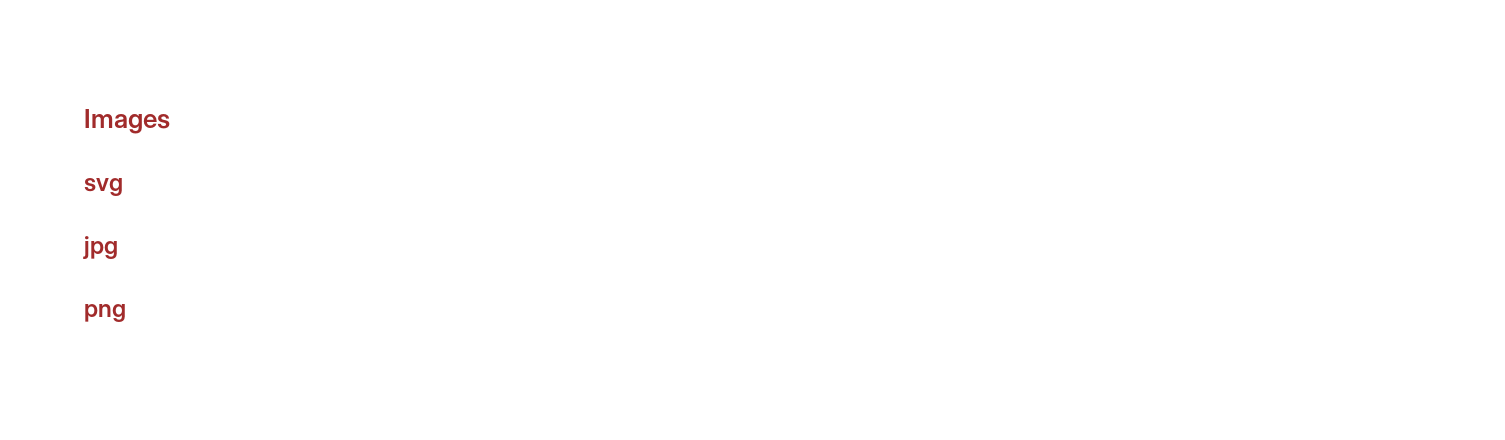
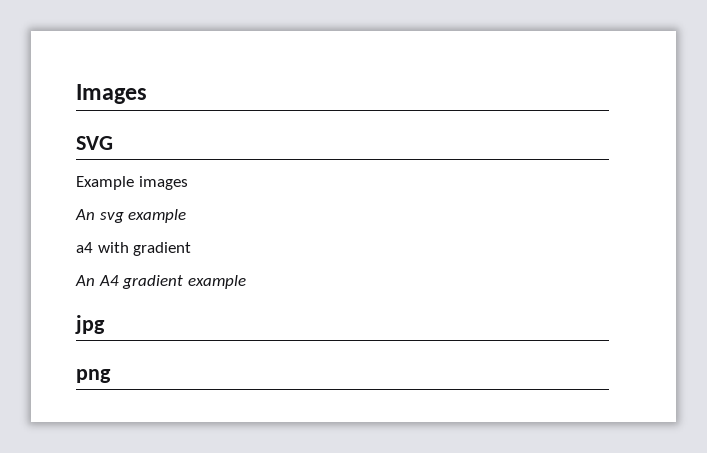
- svg
+ SVG
+ Example images
+ An svg example
+ a4 with gradient
+ An A4 gradient example

